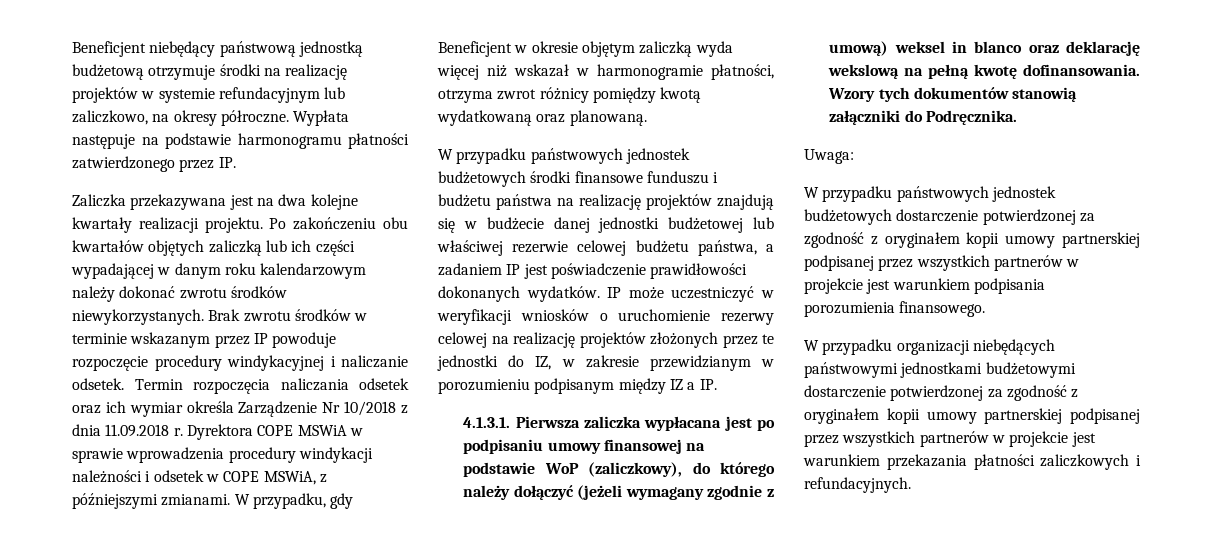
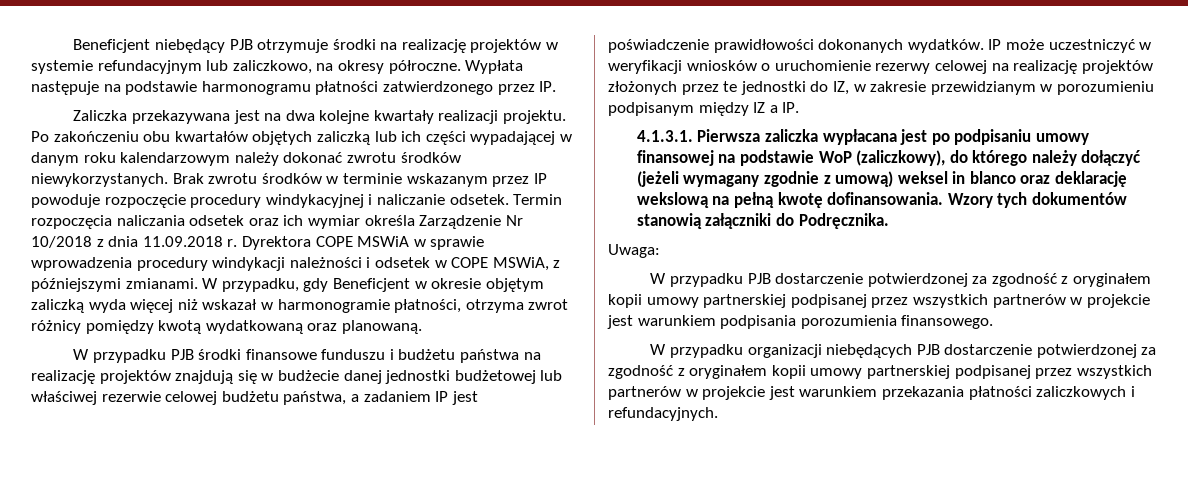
- Beneficjent niebędący państwową jednostką budżetową otrzymuje środki na realizację projektów w systemie refundacyjnym lub zaliczkowo, na okresy półroczne.
+ Beneficjent niebędący PJB otrzymuje środki na realizację projektów w systemie refundacyjnym lub zaliczkowo, na okresy półroczne.
- W przypadku państwowych jednostek budżetowych środki finansowe funduszu i budżetu państwa na realizację projektów znajdują się w budżecie danej jednostki budżetowej lub właściwej rezerwie celowej budżetu państwa, a zadaniem IP jest poświadczenie prawidłowości dokonanych wydatków.
+ W przypadku PJB środki finansowe funduszu i budżetu państwa na realizację projektów znajdują się w budżecie danej jednostki budżetowej lub właściwej rezerwie celowej budżetu państwa, a zadaniem IP jest poświadczenie prawidłowości dokonanych wydatków.
- W przypadku państwowych jednostek budżetowych dostarczenie potwierdzonej za zgodność z oryginałem kopii umowy partnerskiej podpisanej przez wszystkich partnerów w projekcie jest warunkiem podpisania porozumienia finansowego.
+ W przypadku PJB dostarczenie potwierdzonej za zgodność z oryginałem kopii umowy partnerskiej podpisanej przez wszystkich partnerów w projekcie jest warunkiem podpisania porozumienia finansowego.
- W przypadku organizacji niebędących państwowymi jednostkami budżetowymi dostarczenie potwierdzonej za zgodność z oryginałem kopii umowy partnerskiej podpisanej przez wszystkich partnerów w projekcie jest warunkiem przekazania płatności zaliczkowych i refundacyjnych.
+ W przypadku organizacji niebędących PJB dostarczenie potwierdzonej za zgodność z oryginałem kopii umowy partnerskiej podpisanej przez wszystkich partnerów w projekcie jest warunkiem przekazania płatności zaliczkowych i refundacyjnych.

